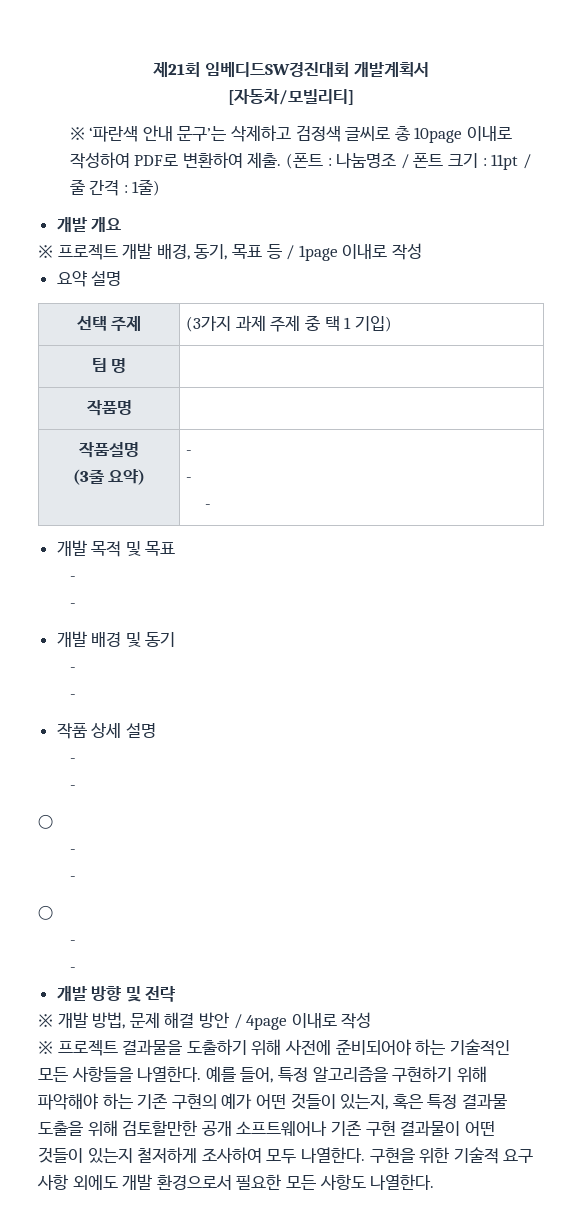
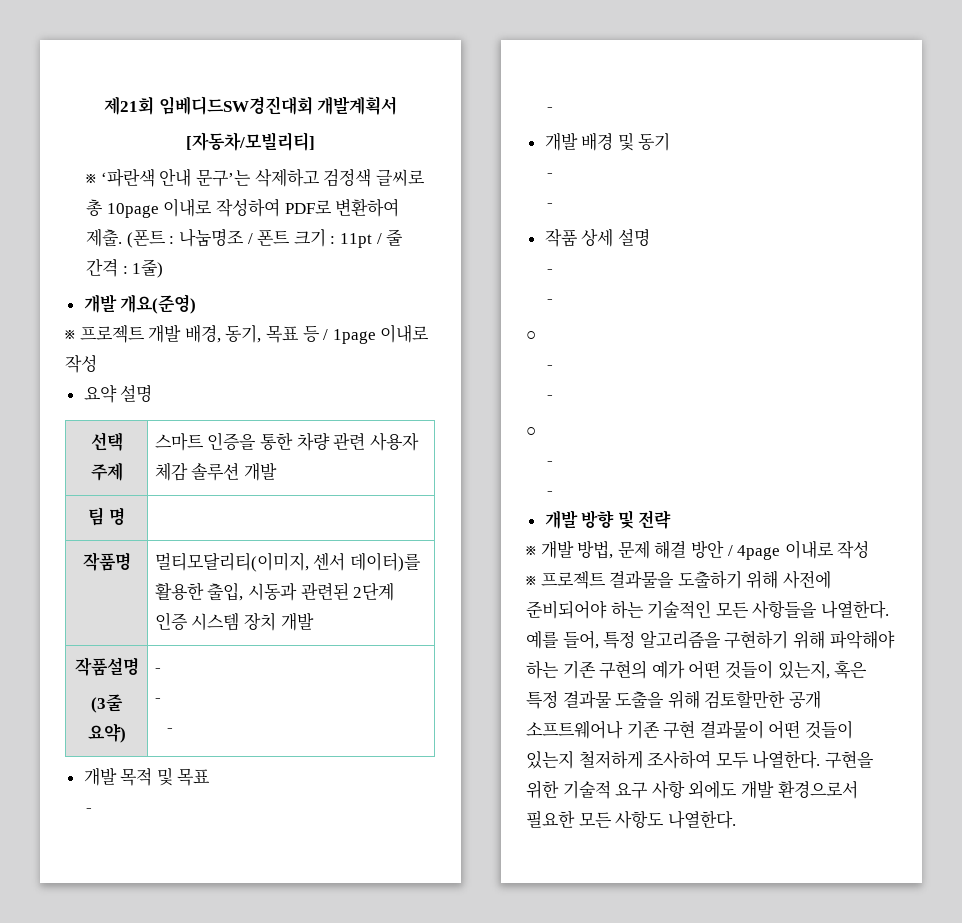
- 개발 개요
+ 개발 개요(준영)
- 선택 주제 | (3가지 과제 주제 중 택 1 기입)
+ 선택 주제 | 스마트 인증을 통한 차량 관련 사용자 체감 솔루션 개발
  팀 명 |
- 작품명 |
+ 작품명 | 멀티모달리티(이미지, 센서 데이터)를 활용한 출입, 시동과 관련된 2단계 인증 시스템 장치 개발

